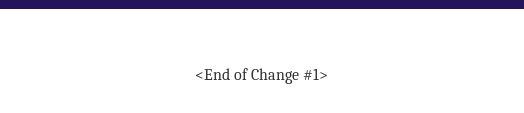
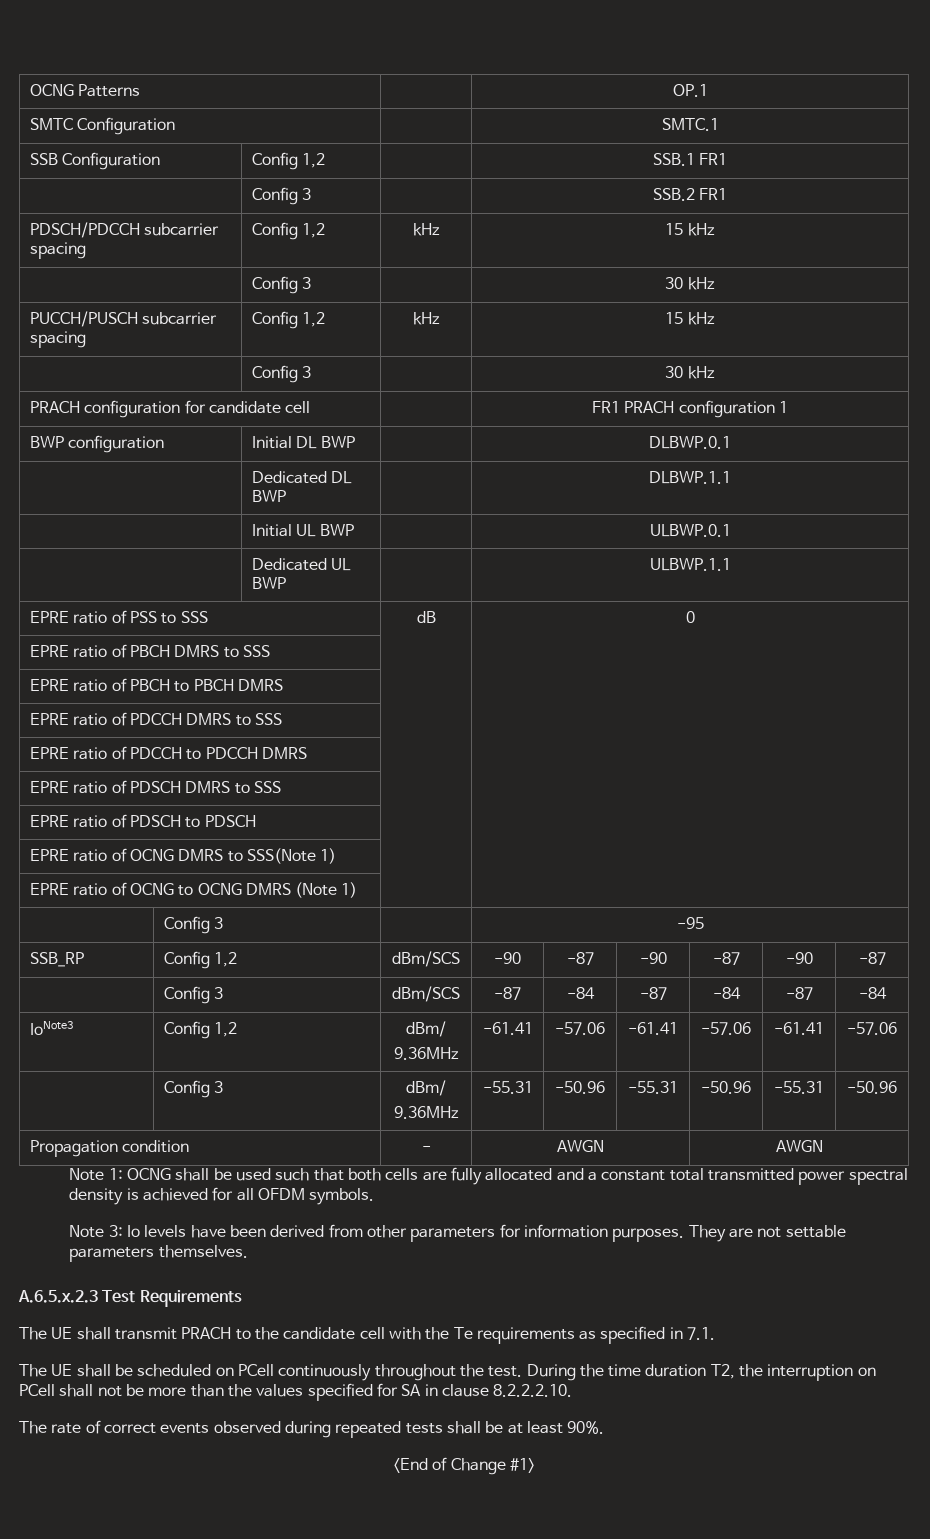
+ OCNG Patterns | | OP.1
+ SMTC Configuration | | SMTC.1
+ SSB Configuration | Config 1,2 | | SSB.1 FR1
+ | Config 3 | | SSB.2 FR1
+ PDSCH/PDCCH subcarrier spacing | Config 1,2 | kHz | 15 kHz
+ | Config 3 | | 30 kHz
+ PUCCH/PUSCH subcarrier spacing | Config 1,2 | kHz | 15 kHz
+ | Config 3 | | 30 kHz
+ PRACH configuration for candidate cell | | FR1 PRACH configuration 1
+ BWP configuration | Initial DL BWP | | DLBWP.0.1
+ | Dedicated DL BWP | | DLBWP.1.1
+ | Initial UL BWP | | ULBWP.0.1
+ | Dedicated UL BWP | | ULBWP.1.1
+ EPRE ratio of PSS to SSS | dB | 0
+ EPRE ratio of PBCH DMRS to SSS | |
+ EPRE ratio of PBCH to PBCH DMRS | |
+ EPRE ratio of PDCCH DMRS to SSS | |
+ EPRE ratio of PDCCH to PDCCH DMRS | |
+ EPRE ratio of PDSCH DMRS to SSS | |
+ EPRE ratio of PDSCH to PDSCH | |
+ EPRE ratio of OCNG DMRS to SSS(Note 1) | |
+ EPRE ratio of OCNG to OCNG DMRS (Note 1) | |
+ | Config 3 | | -95
+ SSB_RP | Config 1,2 | dBm/SCS | -90 | -87 | -90 | -87 | -90 | -87
+ | Config 3 | dBm/SCS | -87 | -84 | -87 | -84 | -87 | -84
+ IoNote3 | Config 1,2 | dBm/
+ 9.36MHz | -61.41 | -57.06 | -61.41 | -57.06 | -61.41 | -57.06
+ | Config 3 | dBm/
+ 9.36MHz | -55.31 | -50.96 | -55.31 | -50.96 | -55.31 | -50.96
+ Propagation condition | - | AWGN | AWGN
+ Note 1: OCNG shall be used such that both cells are fully allocated and a constant total transmitted power spectral density is achieved for all OFDM symbols.
+ Note 3: Io levels have been derived from other parameters for information purposes. They are not settable parameters themselves.
+ A.6.5.x.2.3 Test Requirements
+ The UE shall transmit PRACH to the candidate cell with the Te requirements as specified in 7.1.
+ The UE shall be scheduled on PCell continuously throughout the test. During the time duration T2, the interruption on PCell shall not be more than the values specified for SA in clause 8.2.2.2.10.
+ The rate of correct events observed during repeated tests shall be at least 90%.

